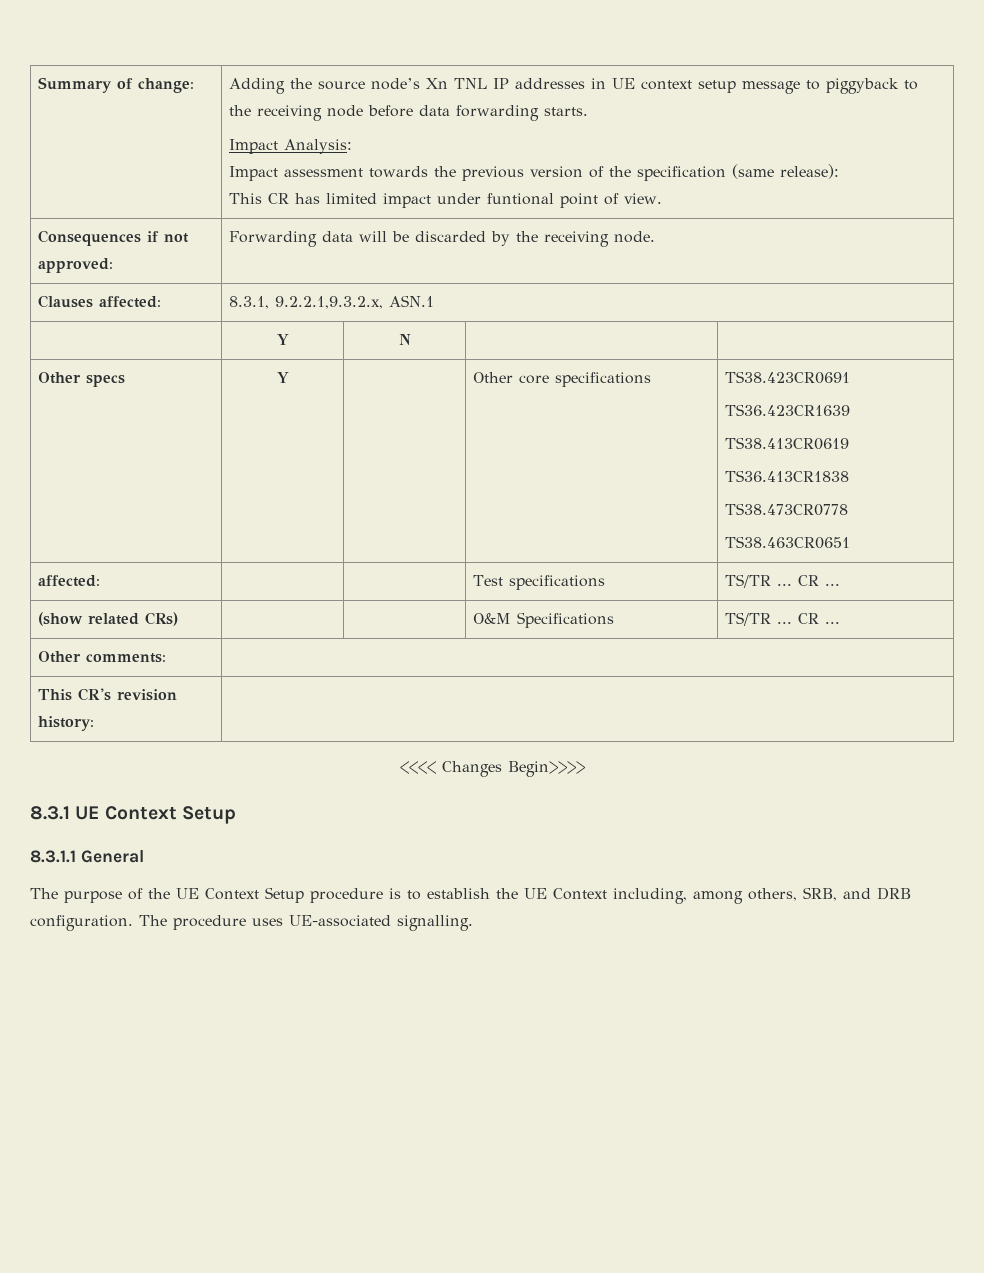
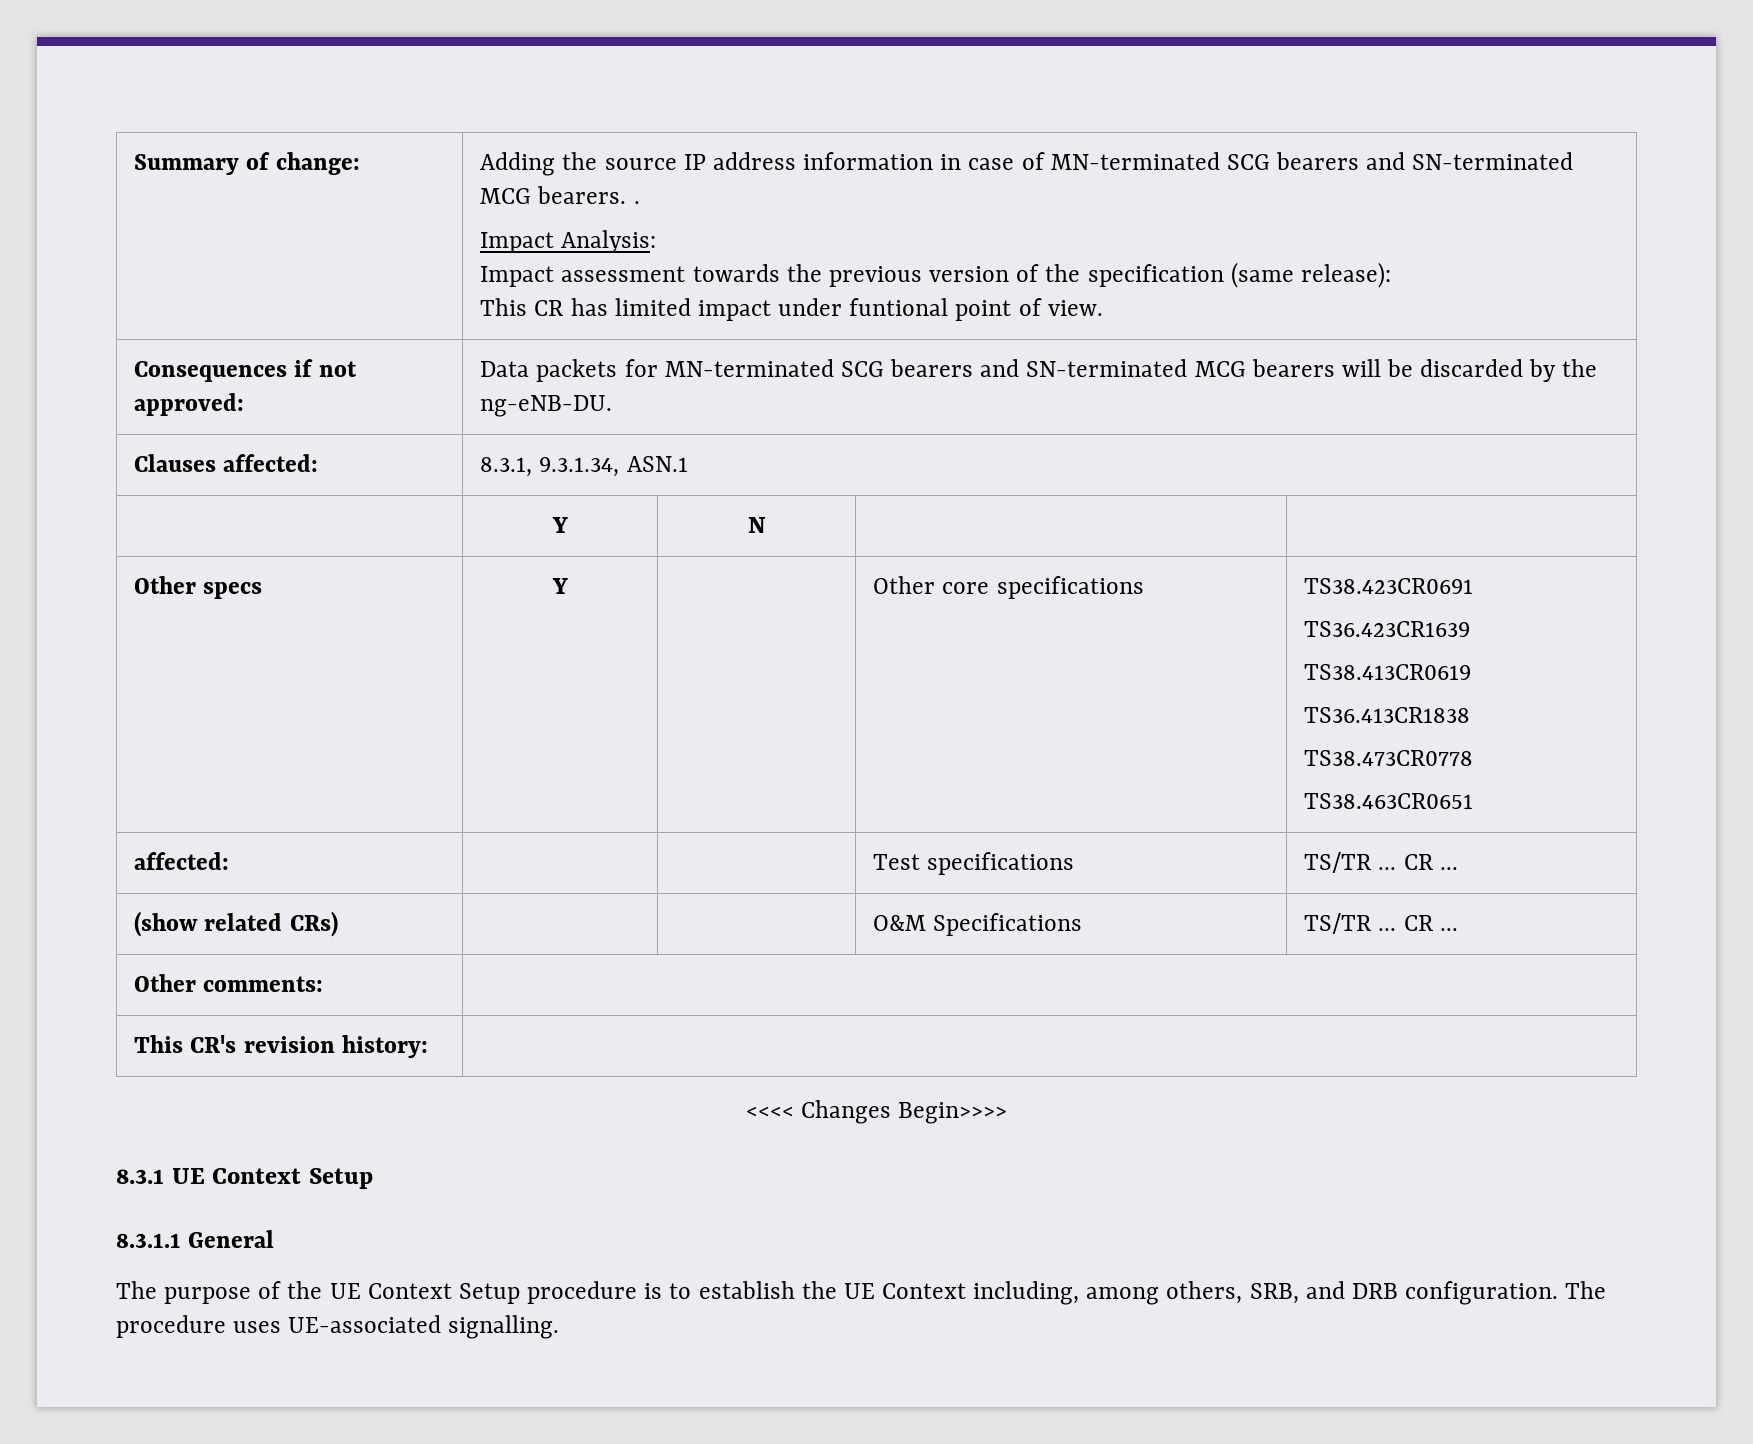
- Adding the source node’s Xn TNL IP addresses in UE context setup message to piggyback to the receiving node before data forwarding starts.
+ Adding the source IP address information in case of MN-terminated SCG bearers and SN-terminated MCG bearers. .
- Consequences if not approved: | Forwarding data will be discarded by the receiving node.
+ Consequences if not approved: | Data packets for MN-terminated SCG bearers and SN-terminated MCG bearers will be discarded by the ng-eNB-DU.
- Clauses affected: | 8.3.1, 9.2.2.1,9.3.2.x, ASN.1
+ Clauses affected: | 8.3.1, 9.3.1.34, ASN.1

